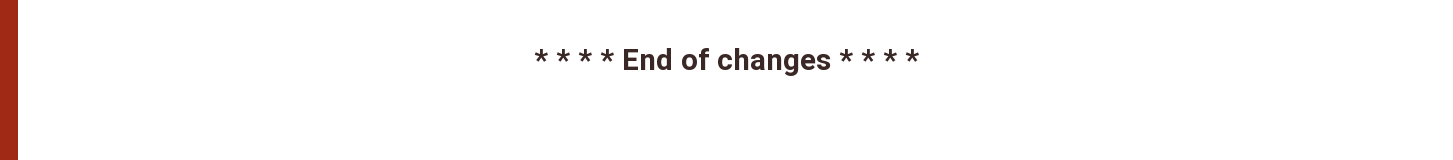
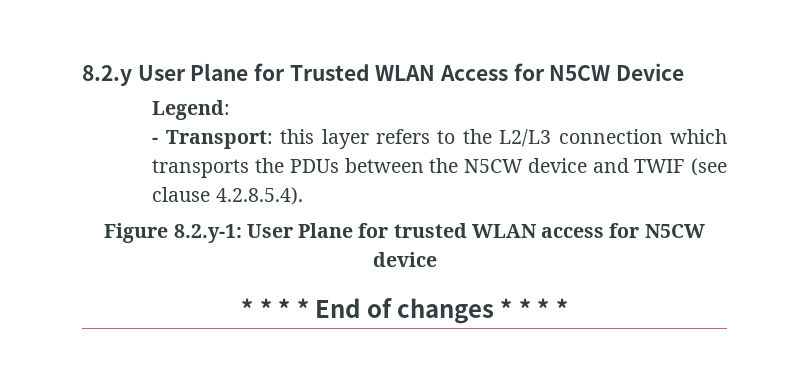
+ 8.2.y User Plane for Trusted WLAN Access for N5CW Device
+ Legend:
+ - Transport: this layer refers to the L2/L3 connection which transports the PDUs between the N5CW device and TWIF (see clause 4.2.8.5.4).
+ Figure 8.2.y-1: User Plane for trusted WLAN access for N5CW device

